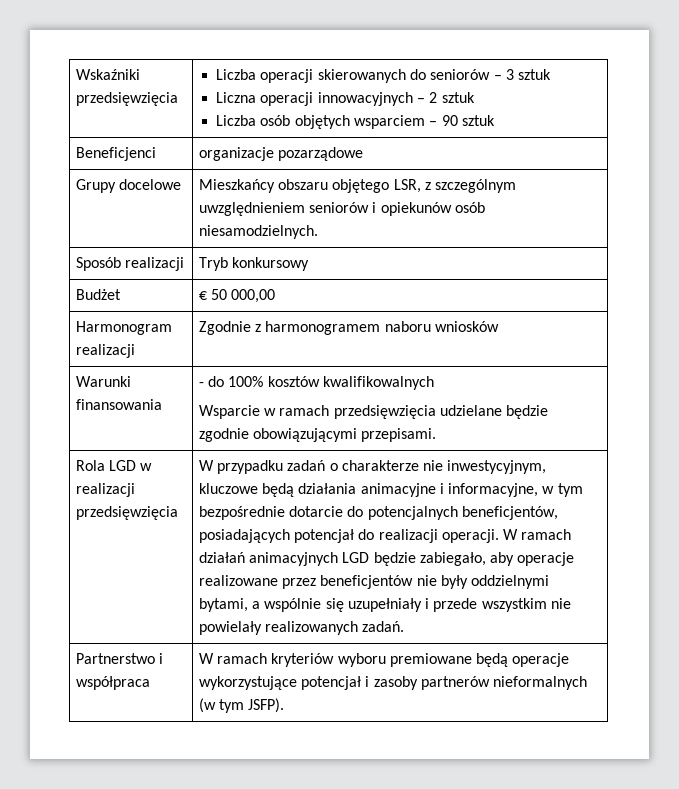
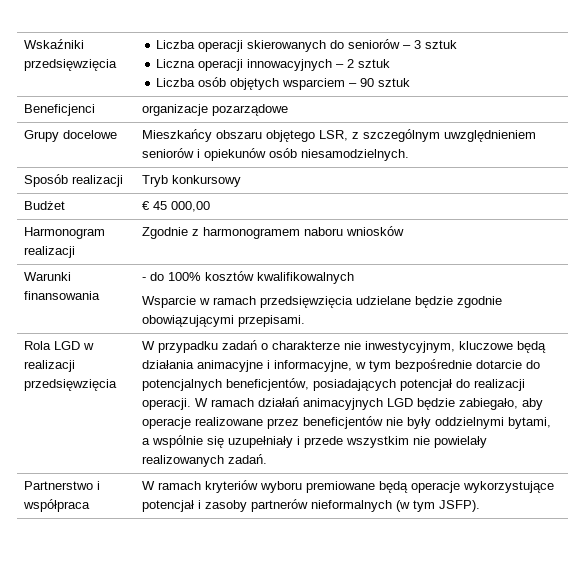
- Budżet | € 50 000,00
+ Budżet | € 45 000,00

